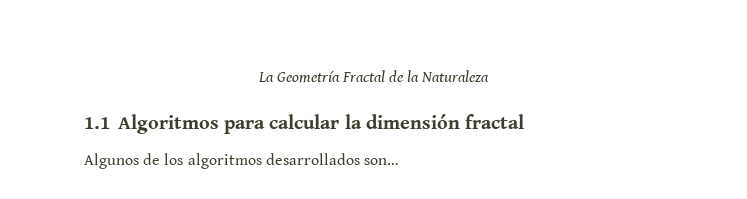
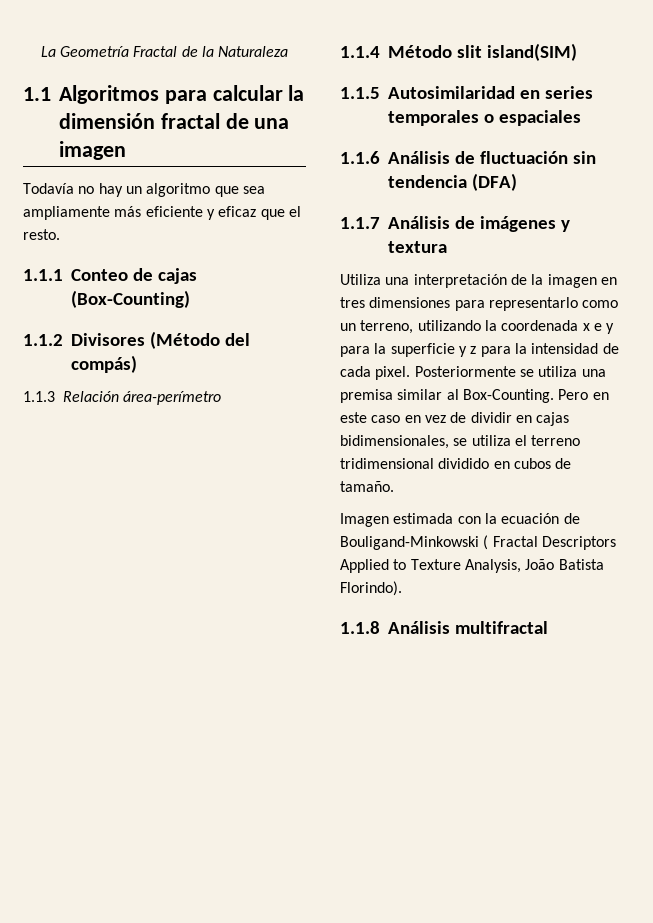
- 1.1 Algoritmos para calcular la dimensión fractal
- Algunos de los algoritmos desarrollados son…
+ 1.1 Algoritmos para calcular la dimensión fractal de una imagen
+ Todavía no hay un algoritmo que sea ampliamente más eficiente y eficaz que el resto.
+ 1.1.1 Conteo de cajas (Box-Counting)
+ 1.1.2 Divisores (Método del compás)
+ 1.1.3 Relación área-perímetro
+ 1.1.4 Método slit island(SIM)
+ 1.1.5 Autosimilaridad en series temporales o espaciales
+ 1.1.6 Análisis de fluctuación sin tendencia (DFA)
+ 1.1.7 Análisis de imágenes y textura
+ Utiliza una interpretación de la imagen en tres dimensiones para representarlo como un terreno, utilizando la coordenada x e y para la superficie y z para la intensidad de cada pixel. Posteriormente se utiliza una premisa similar al Box-Counting. Pero en este caso en vez de dividir en cajas bidimensionales, se utiliza el terreno tridimensional dividido en cubos de tamaño.
+ Imagen estimada con la ecuación de Bouligand-Minkowski ( Fractal Descriptors Applied to Texture Analysis, João Batista Florindo).
+ 1.1.8 Análisis multifractal

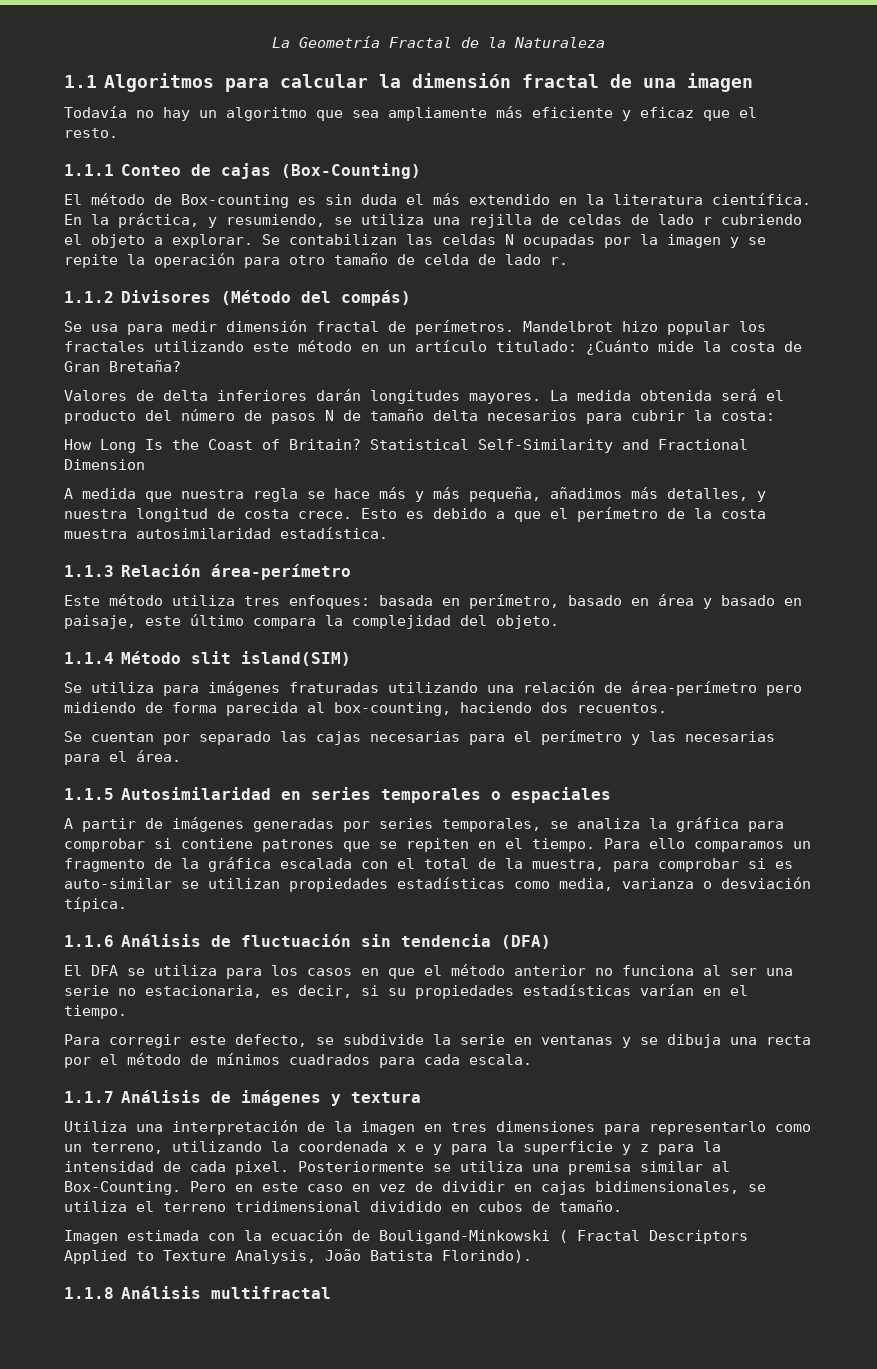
+ El método de Box-counting es sin duda el más extendido en la literatura científica. En la práctica, y resumiendo, se utiliza una rejilla de celdas de lado r cubriendo el objeto a explorar. Se contabilizan las celdas N ocupadas por la imagen y se repite la operación para otro tamaño de celda de lado r.
+ Se usa para medir dimensión fractal de perímetros. Mandelbrot hizo popular los fractales utilizando este método en un artículo titulado: ¿Cuánto mide la costa de Gran Bretaña?
+ Valores de delta inferiores darán longitudes mayores. La medida obtenida será el producto del número de pasos N de tamaño delta necesarios para cubrir la costa:
+ How Long Is the Coast of Britain? Statistical Self-Similarity and Fractional Dimension
+ A medida que nuestra regla se hace más y más pequeña, añadimos más detalles, y nuestra longitud de costa crece. Esto es debido a que el perímetro de la costa muestra autosimilaridad estadística.
  1.1.3 Relación área-perímetro
+ Este método utiliza tres enfoques: basada en perímetro, basado en área y basado en paisaje, este último compara la complejidad del objeto.
  1.1.4 Método slit island(SIM)
+ Se utiliza para imágenes fraturadas utilizando una relación de área-perímetro pero midiendo de forma parecida al box-counting, haciendo dos recuentos.
+ Se cuentan por separado las cajas necesarias para el perímetro y las necesarias para el área.
+ A partir de imágenes generadas por series temporales, se analiza la gráfica para comprobar si contiene patrones que se repiten en el tiempo. Para ello comparamos un fragmento de la gráfica escalada con el total de la muestra, para comprobar si es auto-similar se utilizan propiedades estadísticas como media, varianza o desviación típica.
+ El DFA se utiliza para los casos en que el método anterior no funciona al ser una serie no estacionaria, es decir, si su propiedades estadísticas varían en el tiempo.
+ Para corregir este defecto, se subdivide la serie en ventanas y se dibuja una recta por el método de mínimos cuadrados para cada escala.

